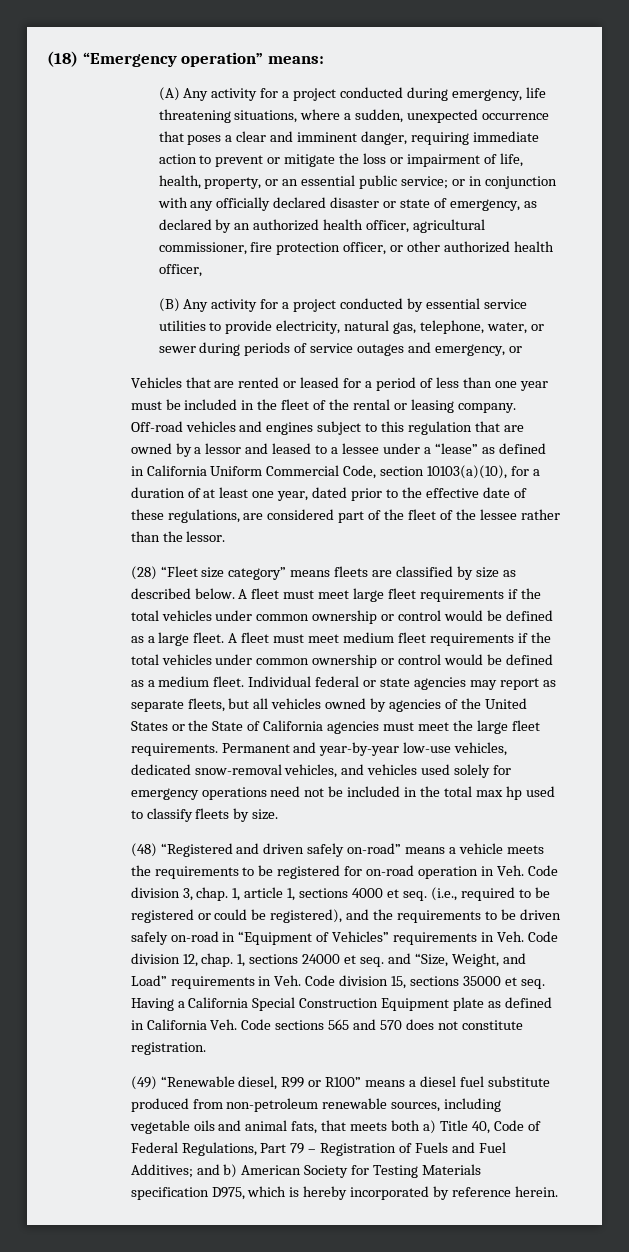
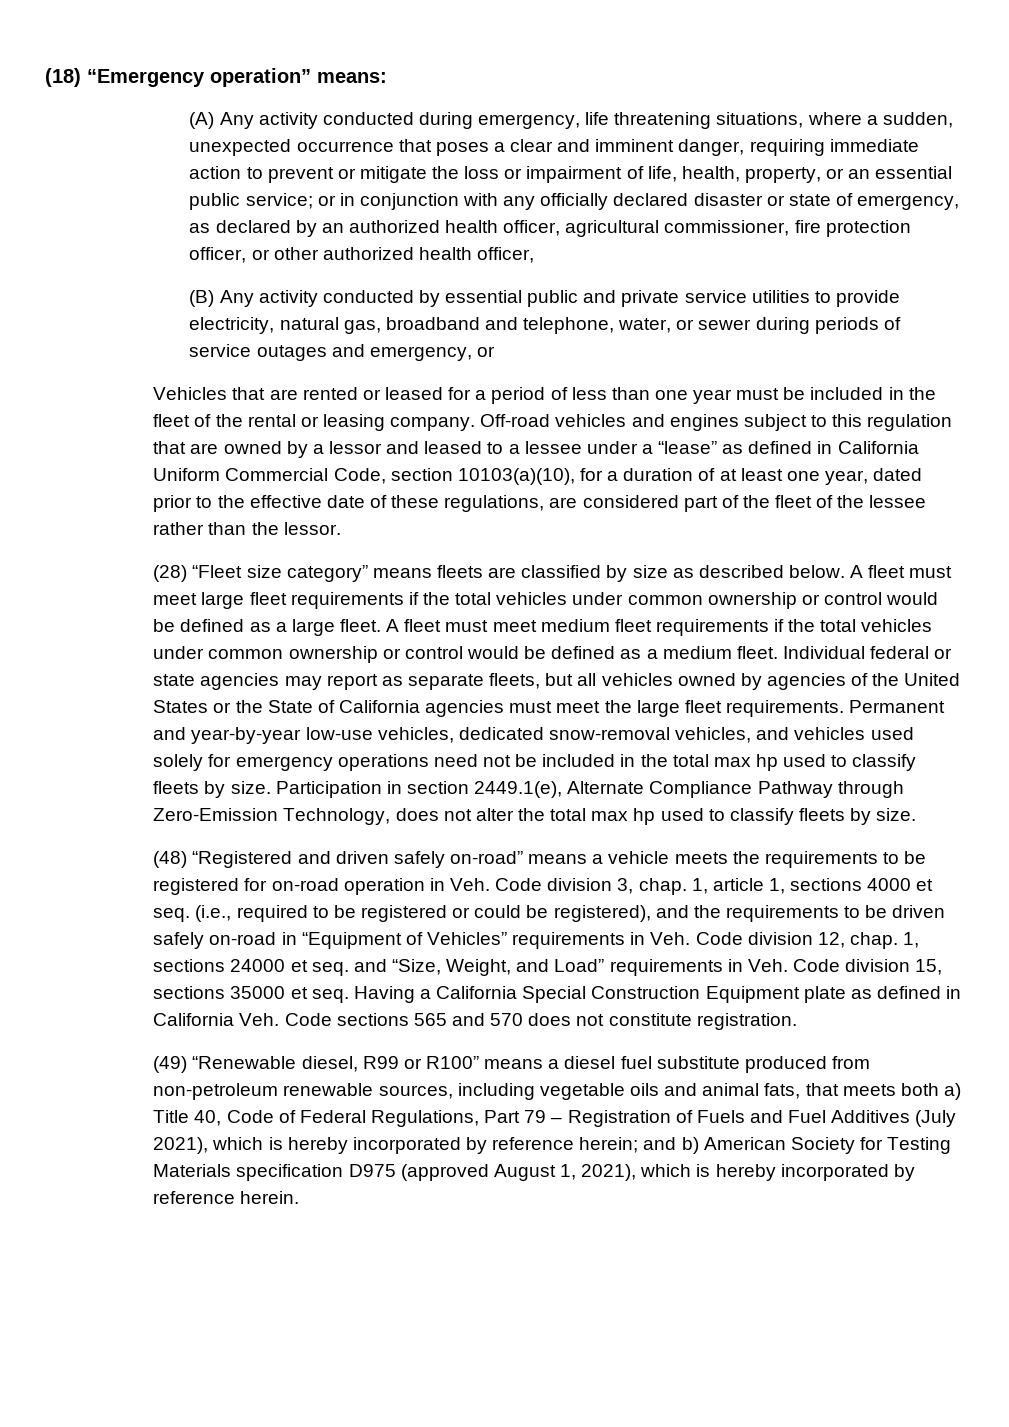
- (A) Any activity for a project conducted during emergency, life threatening situations, where a sudden, unexpected occurrence that poses a clear and imminent danger, requiring immediate action to prevent or mitigate the loss or impairment of life, health, property, or an essential public service;
+ (A) Any activity conducted during emergency, life threatening situations, where a sudden, unexpected occurrence that poses a clear and imminent danger, requiring immediate action to prevent or mitigate the loss or impairment of life, health, property, or an essential public service;
- (B) Any activity for a project conducted by essential service utilities to provide electricity, natural gas, telephone, water, or sewer during periods of service outages and emergency, or
+ (B) Any activity conducted by essential public and private service utilities to provide electricity, natural gas, broadband and telephone, water, or sewer during periods of service outages and emergency, or
+ Participation in section 2449.1(e), Alternate Compliance Pathway through Zero-Emission Technology, does not alter the total max hp used to classify fleets by size.
- (49) “Renewable diesel, R99 or R100” means a diesel fuel substitute produced from non-petroleum renewable sources, including vegetable oils and animal fats, that meets both a) Title 40, Code of Federal Regulations, Part 79 – Registration of Fuels and Fuel Additives; and b) American Society for Testing Materials specification D975, which is hereby incorporated by reference herein.
+ (49) “Renewable diesel, R99 or R100” means a diesel fuel substitute produced from non-petroleum renewable sources, including vegetable oils and animal fats, that meets both a) Title 40, Code of Federal Regulations, Part 79 – Registration of Fuels and Fuel Additives (July 2021), which is hereby incorporated by reference herein; and b) American Society for Testing Materials specification D975 (approved August 1, 2021), which is hereby incorporated by reference herein.

